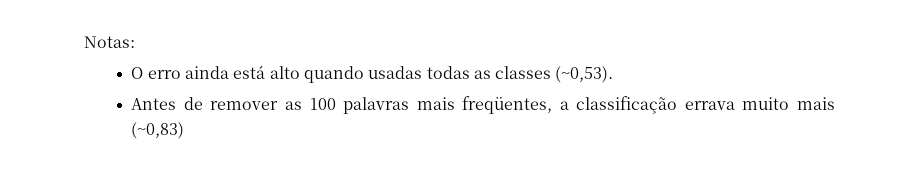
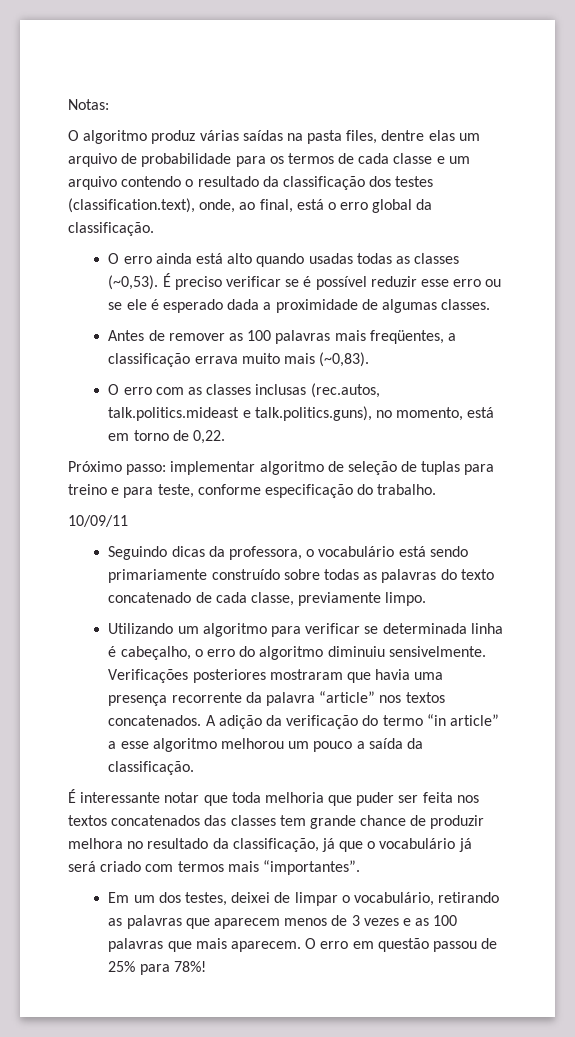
+ O algoritmo produz várias saídas na pasta files, dentre elas um arquivo de probabilidade para os termos de cada classe e um arquivo contendo o resultado da classificação dos testes (classification.text), onde, ao final, está o erro global da classificação.
+ É preciso verificar se é possível reduzir esse erro ou se ele é esperado dada a proximidade de algumas classes.
- Antes de remover as 100 palavras mais freqüentes, a classificação errava muito mais (~0,83)
+ Antes de remover as 100 palavras mais freqüentes, a classificação errava muito mais (~0,83).
+ O erro com as classes inclusas (rec.autos, talk.politics.mideast e talk.politics.guns), no momento, está em torno de 0,22.
+ Próximo passo: implementar algoritmo de seleção de tuplas para treino e para teste, conforme especificação do trabalho.
+ 10/09/11
+ Seguindo dicas da professora, o vocabulário está sendo primariamente construído sobre todas as palavras do texto concatenado de cada classe, previamente limpo.
+ Utilizando um algoritmo para verificar se determinada linha é cabeçalho, o erro do algoritmo diminuiu sensivelmente. Verificações posteriores mostraram que havia uma presença recorrente da palavra “article” nos textos concatenados. A adição da verificação do termo “in article” a esse algoritmo melhorou um pouco a saída da classificação.
+ É interessante notar que toda melhoria que puder ser feita nos textos concatenados das classes tem grande chance de produzir melhora no resultado da classificação, já que o vocabulário já será criado com termos mais “importantes”.
+ Em um dos testes, deixei de limpar o vocabulário, retirando as palavras que aparecem menos de 3 vezes e as 100 palavras que mais aparecem. O erro em questão passou de 25% para 78%!

